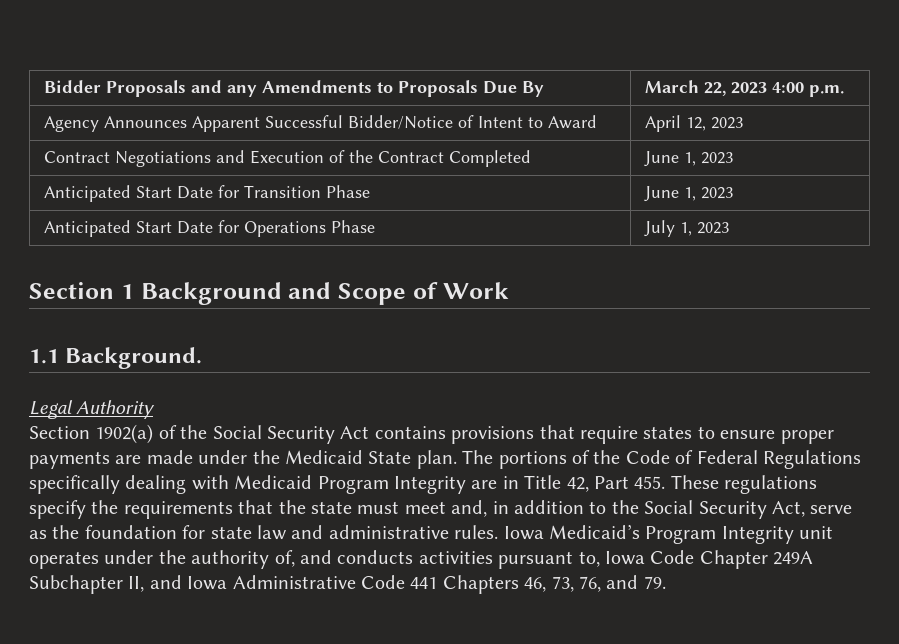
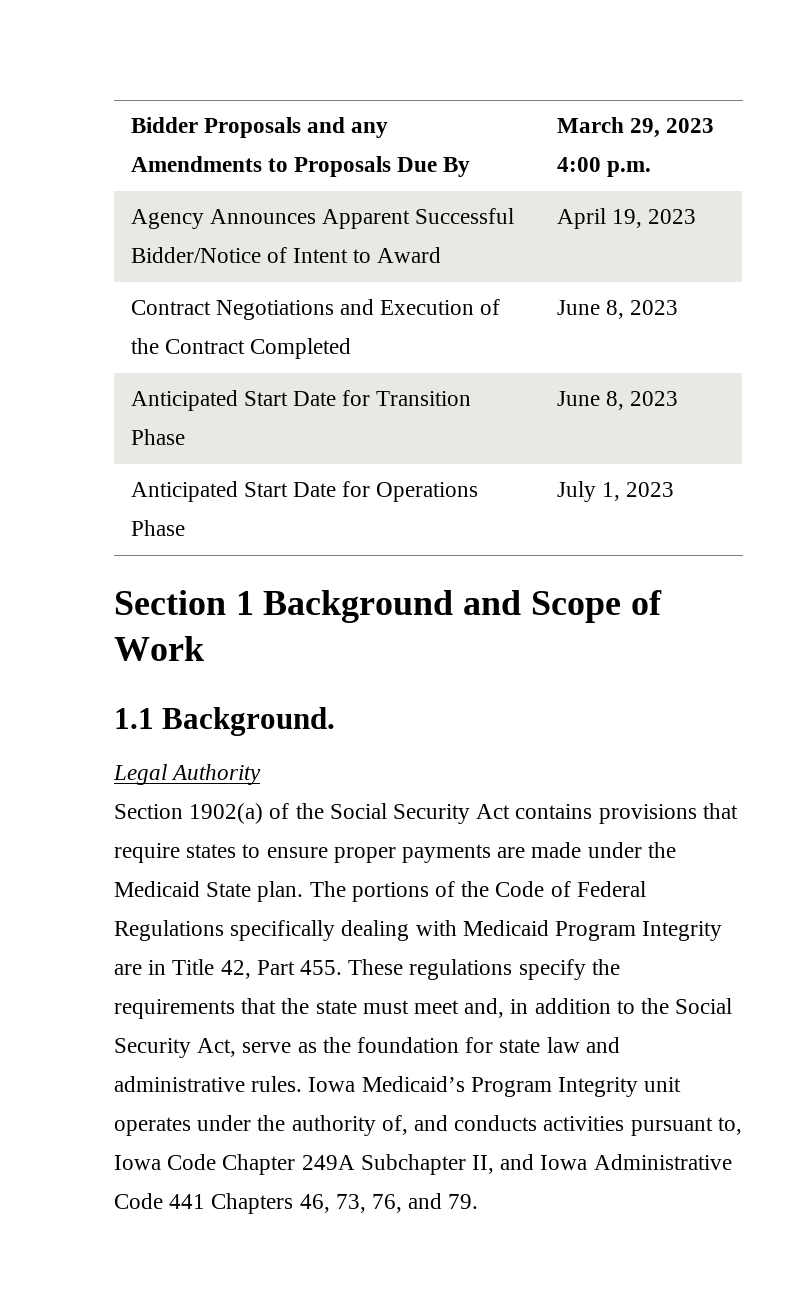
- Bidder Proposals and any Amendments to Proposals Due By | March 22, 2023 4:00 p.m.
+ Bidder Proposals and any Amendments to Proposals Due By | March 29, 2023 4:00 p.m.
- Agency Announces Apparent Successful Bidder/Notice of Intent to Award | April 12, 2023
+ Agency Announces Apparent Successful Bidder/Notice of Intent to Award | April 19, 2023
- Contract Negotiations and Execution of the Contract Completed | June 1, 2023
+ Contract Negotiations and Execution of the Contract Completed | June 8, 2023
- Anticipated Start Date for Transition Phase | June 1, 2023
+ Anticipated Start Date for Transition Phase | June 8, 2023

